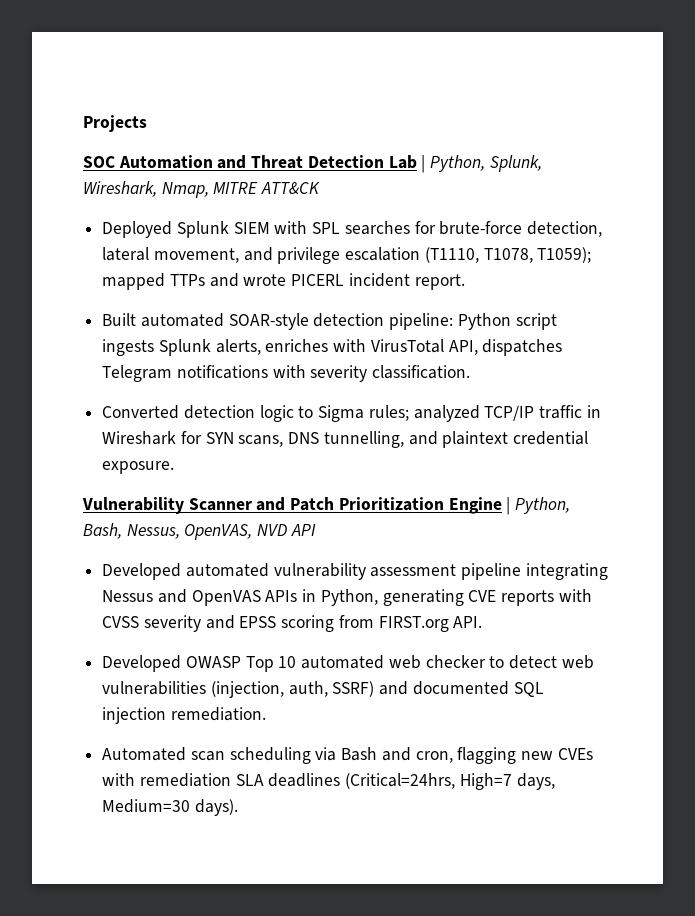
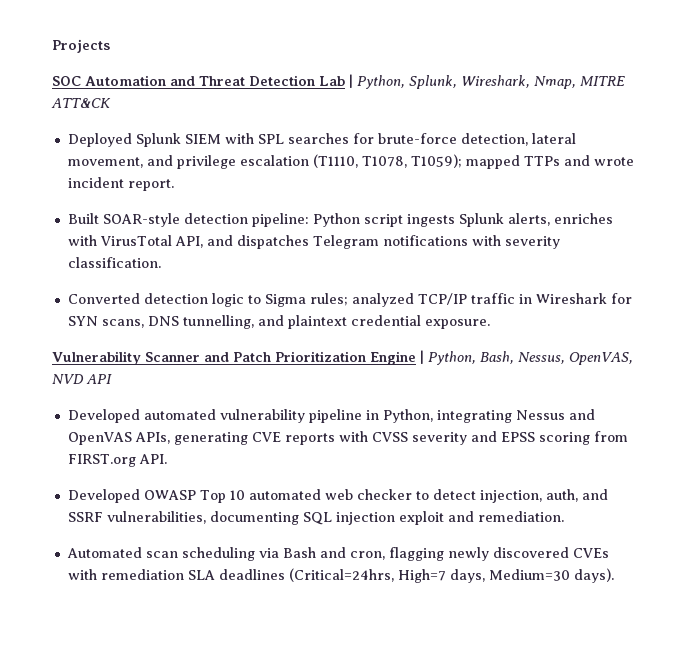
- Deployed Splunk SIEM with SPL searches for brute-force detection, lateral movement, and privilege escalation (T1110, T1078, T1059); mapped TTPs and wrote PICERL incident report.
+ Deployed Splunk SIEM with SPL searches for brute-force detection, lateral movement, and privilege escalation (T1110, T1078, T1059); mapped TTPs and wrote incident report.
- Built automated SOAR-style detection pipeline: Python script ingests Splunk alerts, enriches with VirusTotal API, dispatches Telegram notifications with severity classification.
+ Built SOAR-style detection pipeline: Python script ingests Splunk alerts, enriches with VirusTotal API, and dispatches Telegram notifications with severity classification.
- Developed automated vulnerability assessment pipeline integrating Nessus and OpenVAS APIs in Python, generating CVE reports with CVSS severity and EPSS scoring from FIRST.org API.
+ Developed automated vulnerability pipeline in Python, integrating Nessus and OpenVAS APIs, generating CVE reports with CVSS severity and EPSS scoring from FIRST.org API.
- Developed OWASP Top 10 automated web checker to detect web vulnerabilities (injection, auth, SSRF) and documented SQL injection remediation.
+ Developed OWASP Top 10 automated web checker to detect injection, auth, and SSRF vulnerabilities, documenting SQL injection exploit and remediation.
- Automated scan scheduling via Bash and cron, flagging new CVEs with remediation SLA deadlines (Critical=24hrs, High=7 days, Medium=30 days).
+ Automated scan scheduling via Bash and cron, flagging newly discovered CVEs with remediation SLA deadlines (Critical=24hrs, High=7 days, Medium=30 days).

